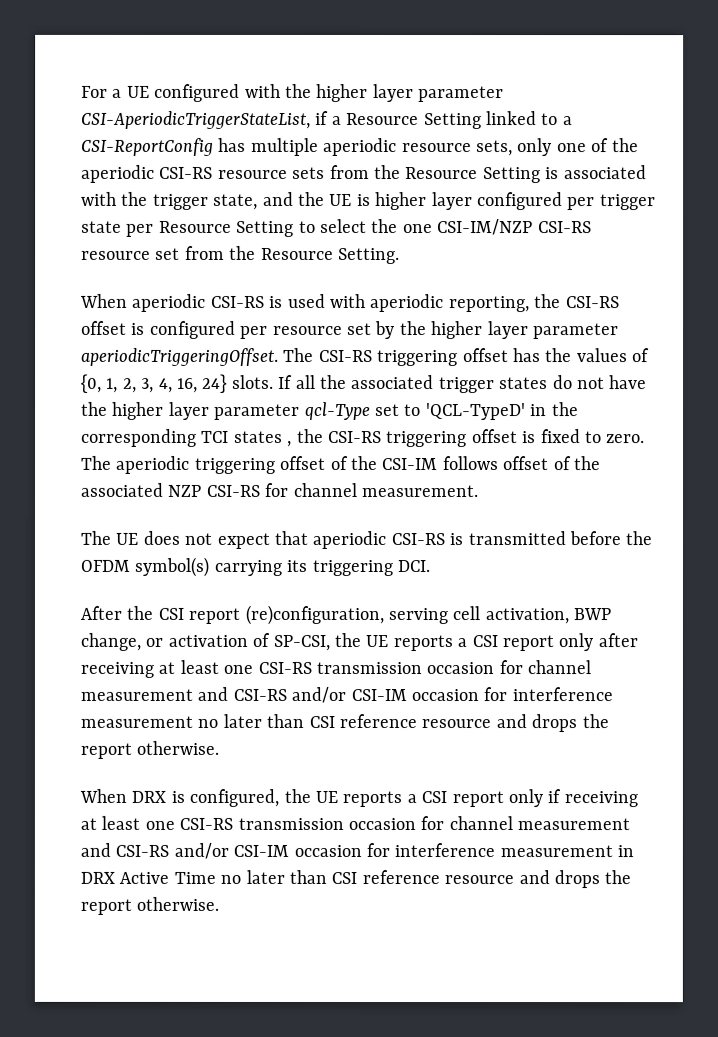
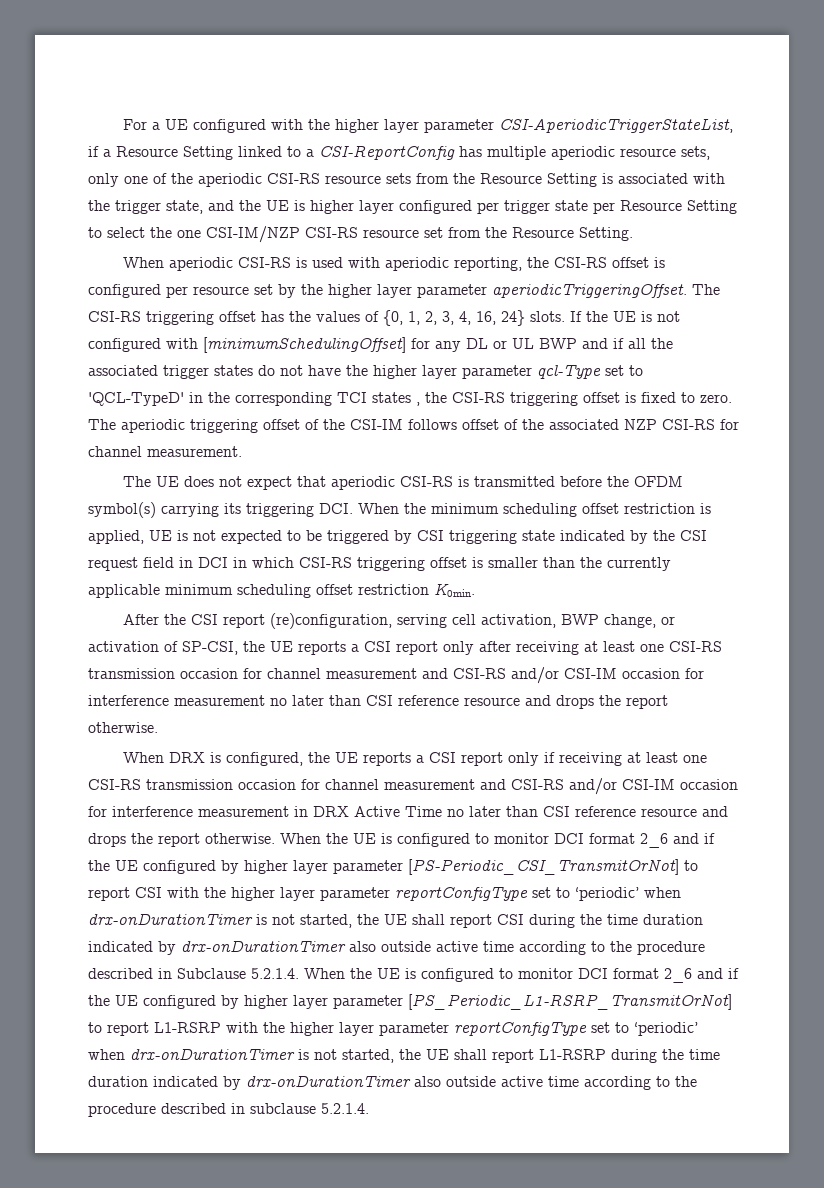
- If all the associated trigger states do not have the higher layer parameter qcl-Type set to 'QCL-TypeD' in the corresponding TCI states , the CSI-RS triggering offset is fixed to zero.
+ If the UE is not configured with [minimumSchedulingOffset] for any DL or UL BWP and if all the associated trigger states do not have the higher layer parameter qcl-Type set to 'QCL-TypeD' in the corresponding TCI states , the CSI-RS triggering offset is fixed to zero.
- The UE does not expect that aperiodic CSI-RS is transmitted before the OFDM symbol(s) carrying its triggering DCI.
+ The UE does not expect that aperiodic CSI-RS is transmitted before the OFDM symbol(s) carrying its triggering DCI. When the minimum scheduling offset restriction is applied, UE is not expected to be triggered by CSI triggering state indicated by the CSI request field in DCI in which CSI-RS triggering offset is smaller than the currently applicable minimum scheduling offset restriction K0min.
+ When the UE is configured to monitor DCI format 2_6 and if the UE configured by higher layer parameter [PS-Periodic_CSI_TransmitOrNot] to report CSI with the higher layer parameter reportConfigType set to ‘periodic’ when drx-onDurationTimer is not started, the UE shall report CSI during the time duration indicated by drx-onDurationTimer also outside active time according to the procedure described in Subclause 5.2.1.4. When the UE is configured to monitor DCI format 2_6 and if the UE configured by higher layer parameter [PS_Periodic_L1-RSRP_TransmitOrNot] to report L1-RSRP with the higher layer parameter reportConfigType set to ‘periodic’ when drx-onDurationTimer is not started, the UE shall report L1-RSRP during the time duration indicated by drx-onDurationTimer also outside active time according to the procedure described in subclause 5.2.1.4.

